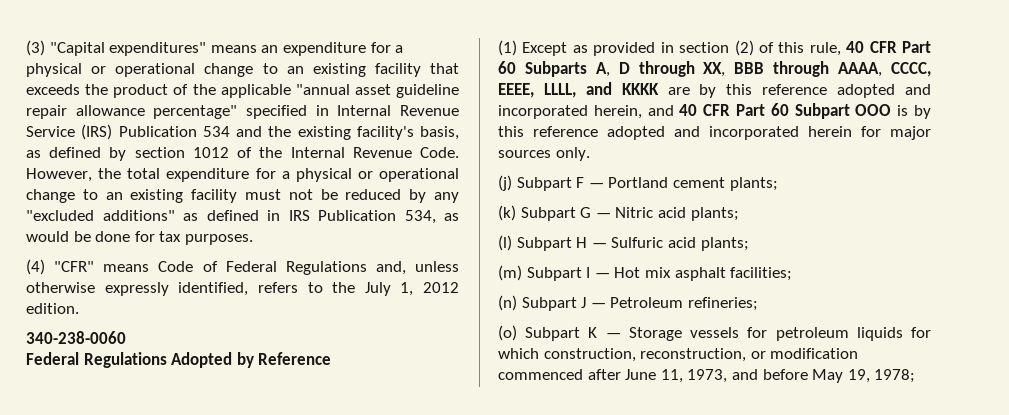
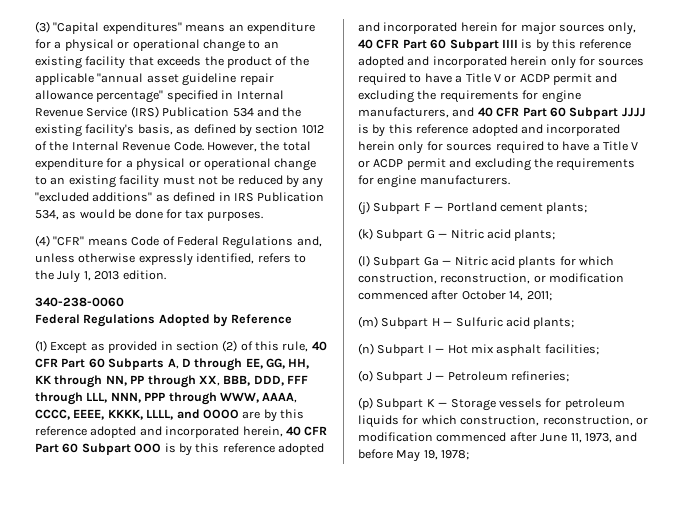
- (4) "CFR" means Code of Federal Regulations and, unless otherwise expressly identified, refers to the July 1, 2012 edition.
+ (4) "CFR" means Code of Federal Regulations and, unless otherwise expressly identified, refers to the July 1, 2013 edition.
- (1) Except as provided in section (2) of this rule, 40 CFR Part 60 Subparts A, D through XX, BBB through AAAA, CCCC, EEEE, LLLL, and KKKK are by this reference adopted and incorporated herein, and 40 CFR Part 60 Subpart OOO is by this reference adopted and incorporated herein for major sources only.
+ (1) Except as provided in section (2) of this rule, 40 CFR Part 60 Subparts A, D through EE, GG, HH, KK through NN, PP through XX, BBB, DDD, FFF through LLL, NNN, PPP through WWW, AAAA, CCCC, EEEE, KKKK, LLLL, and OOOO are by this reference adopted and incorporated herein, 40 CFR Part 60 Subpart OOO is by this reference adopted and incorporated herein for major sources only, 40 CFR Part 60 Subpart IIII is by this reference adopted and incorporated herein only for sources required to have a Title V or ACDP permit and excluding the requirements for engine manufacturers, and 40 CFR Part 60 Subpart JJJJ is by this reference adopted and incorporated herein only for sources required to have a Title V or ACDP permit and excluding the requirements for engine manufacturers.
- (l) Subpart H — Sulfuric acid plants;
+ (l) Subpart Ga — Nitric acid plants for which construction, reconstruction, or modification commenced after October 14, 2011;
+ (m) Subpart H — Sulfuric acid plants;
- (m) Subpart I — Hot mix asphalt facilities;
+ (n) Subpart I — Hot mix asphalt facilities;
- (n) Subpart J — Petroleum refineries;
+ (o) Subpart J — Petroleum refineries;
- (o) Subpart K — Storage vessels for petroleum liquids for which construction, reconstruction, or modification commenced after June 11, 1973, and before May 19, 1978;
+ (p) Subpart K — Storage vessels for petroleum liquids for which construction, reconstruction, or modification commenced after June 11, 1973, and before May 19, 1978;

